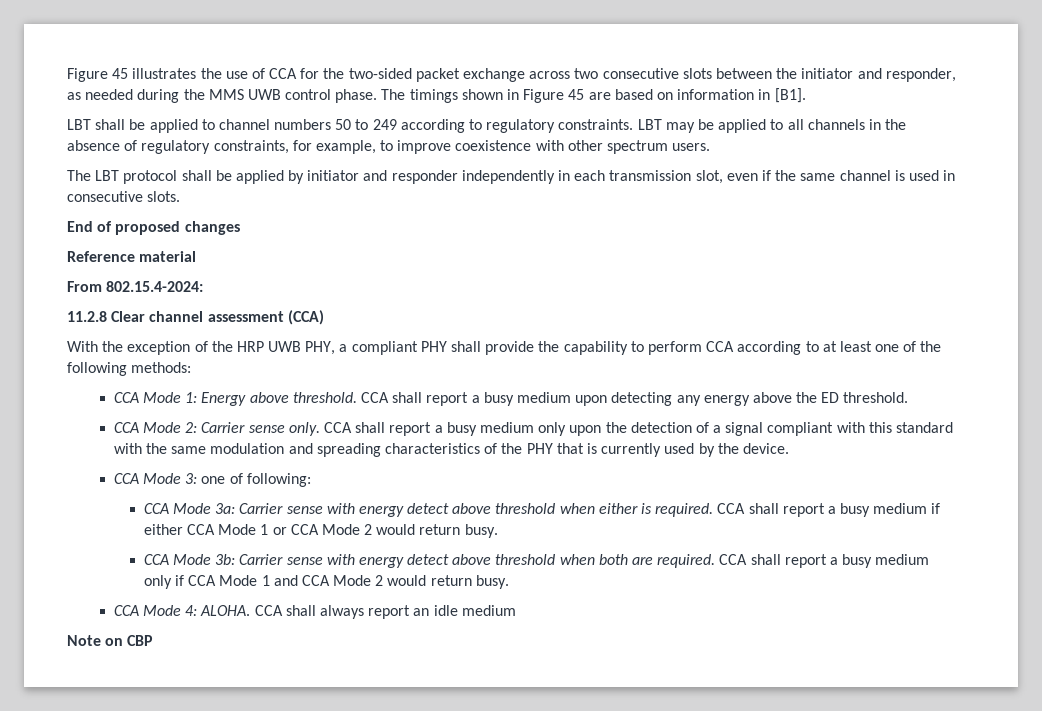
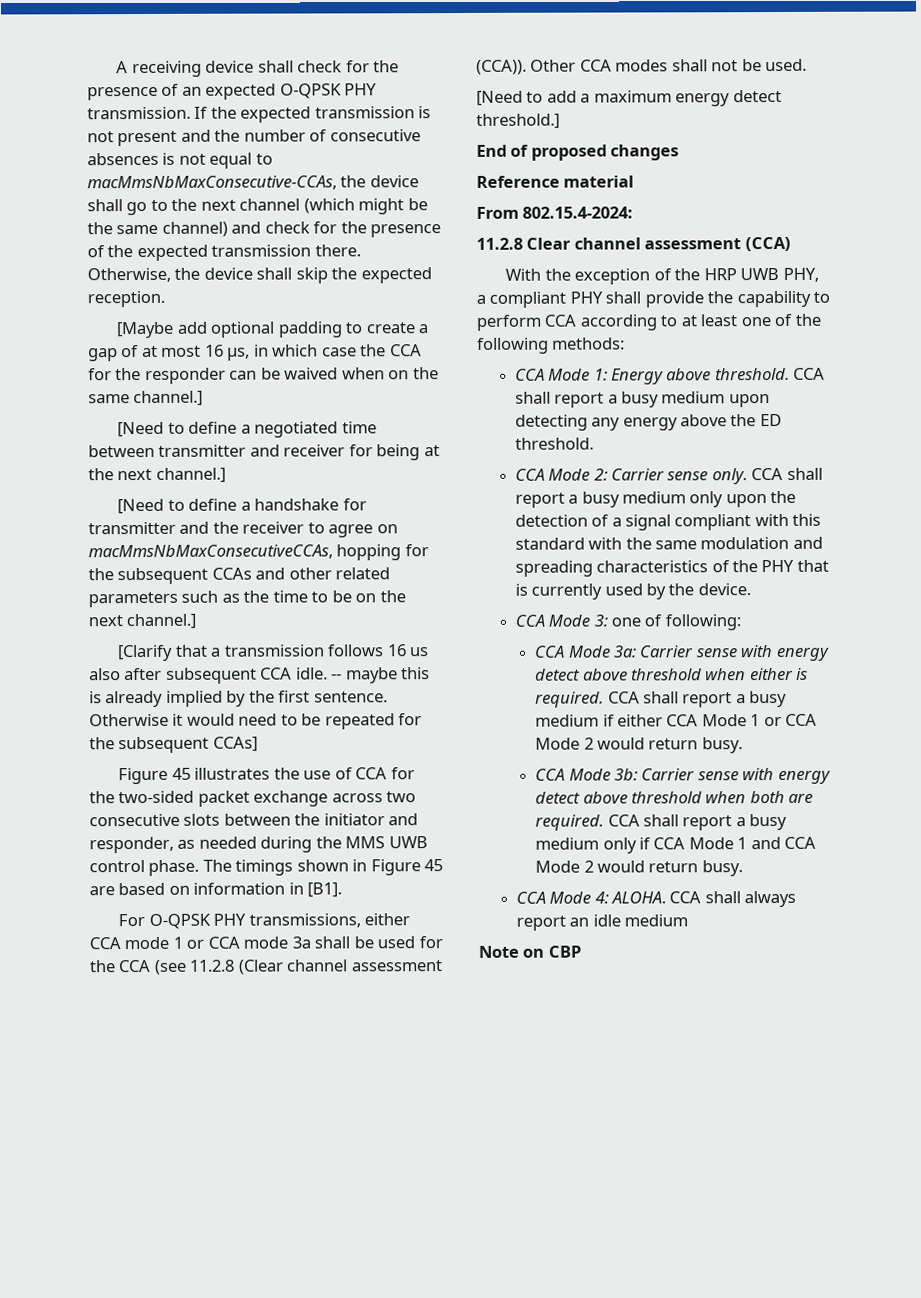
+ A receiving device shall check for the presence of an expected O-QPSK PHY transmission. If the expected transmission is not present and the number of consecutive absences is not equal to macMmsNbMaxConsecutive-CCAs, the device shall go to the next channel (which might be the same channel) and check for the presence of the expected transmission there. Otherwise, the device shall skip the expected reception.
+ [Maybe add optional padding to create a gap of at most 16 μs, in which case the CCA for the responder can be waived when on the same channel.]
+ [Need to define a negotiated time between transmitter and receiver for being at the next channel.]
+ [Need to define a handshake for transmitter and the receiver to agree on macMmsNbMaxConsecutiveCCAs, hopping for the subsequent CCAs and other related parameters such as the time to be on the next channel.]
+ [Clarify that a transmission follows 16 us also after subsequent CCA idle. -- maybe this is already implied by the first sentence. Otherwise it would need to be repeated for the subsequent CCAs]
- LBT shall be applied to channel numbers 50 to 249 according to regulatory constraints. LBT may be applied to all channels in the absence of regulatory constraints, for example, to improve coexistence with other spectrum users.
- The LBT protocol shall be applied by initiator and responder independently in each transmission slot, even if the same channel is used in consecutive slots.
+ For O-QPSK PHY transmissions, either CCA mode 1 or CCA mode 3a shall be used for the CCA (see 11.2.8 (Clear channel assessment (CCA)). Other CCA modes shall not be used.
+ [Need to add a maximum energy detect threshold.]

